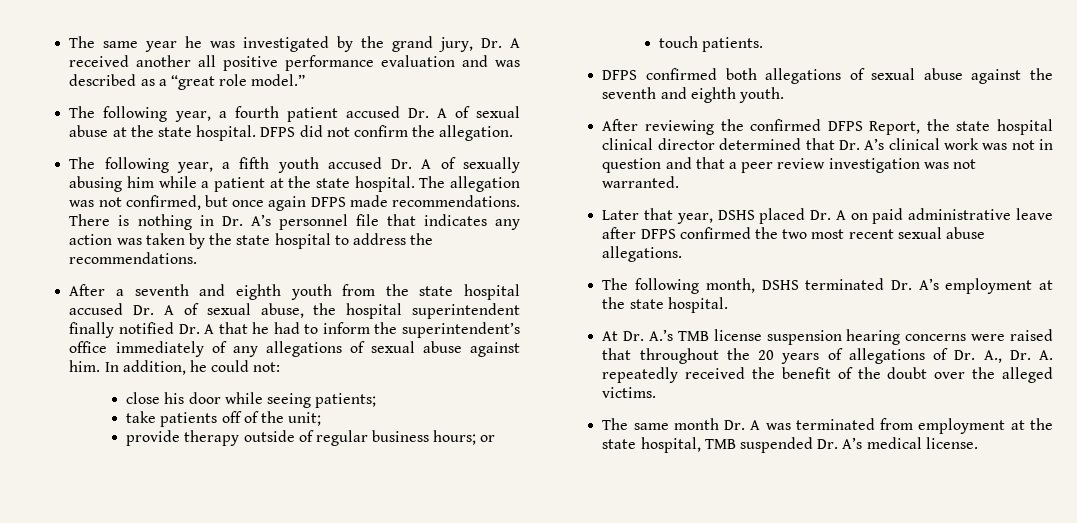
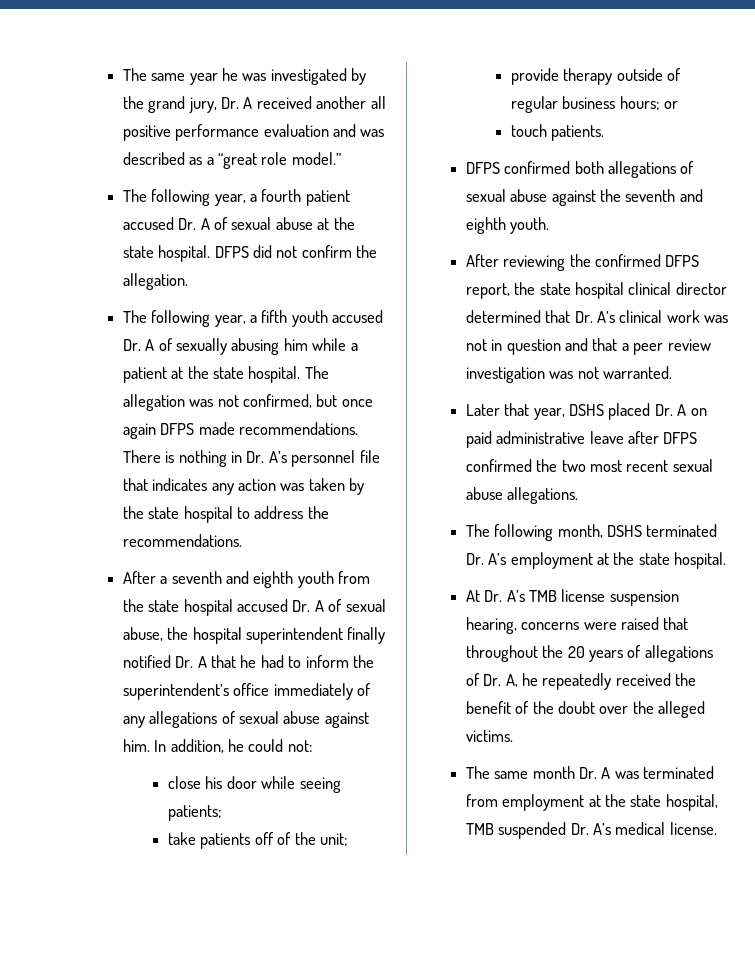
- After reviewing the confirmed DFPS Report, the state hospital clinical director determined that Dr. A’s clinical work was not in question and that a peer review investigation was not warranted.
+ After reviewing the confirmed DFPS report, the state hospital clinical director determined that Dr. A’s clinical work was not in question and that a peer review investigation was not warranted.
- At Dr. A.’s TMB license suspension hearing concerns were raised that throughout the 20 years of allegations of Dr. A., Dr. A. repeatedly received the benefit of the doubt over the alleged victims.
+ At Dr. A’s TMB license suspension hearing, concerns were raised that throughout the 20 years of allegations of Dr. A, he repeatedly received the benefit of the doubt over the alleged victims.

